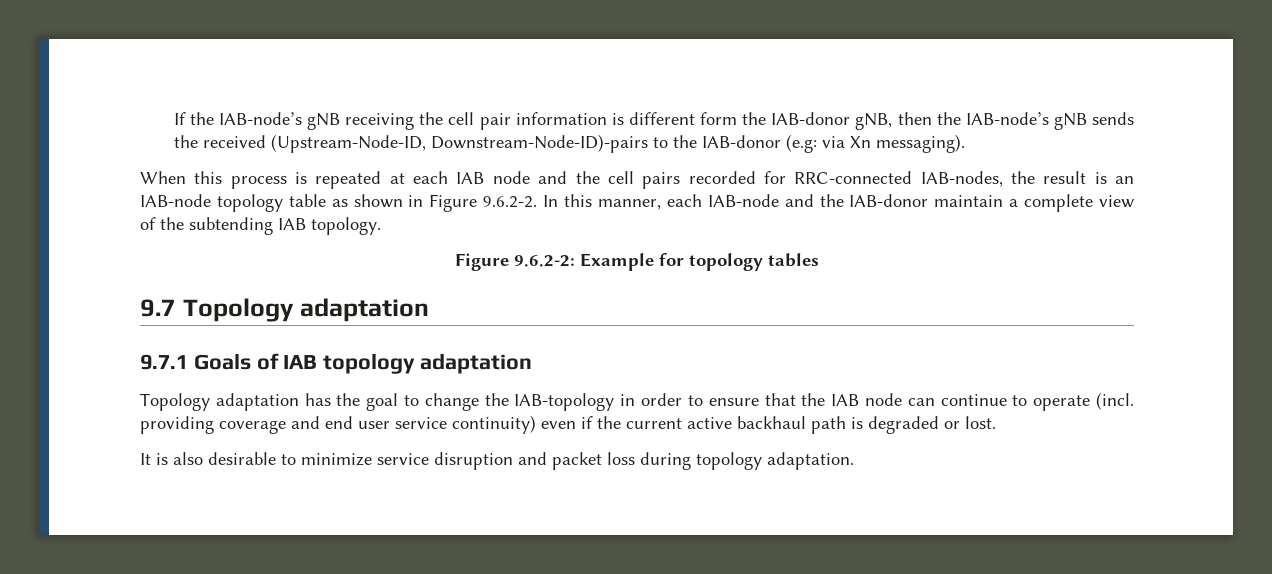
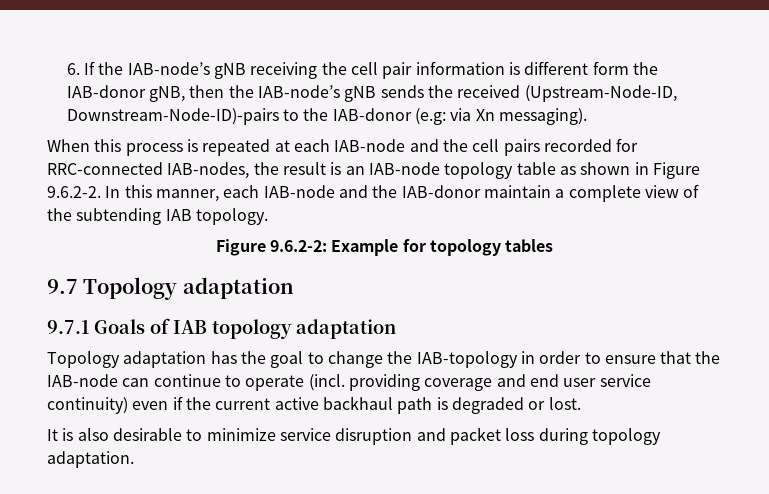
- If the IAB-node’s gNB receiving the cell pair information is different form the IAB-donor gNB, then the IAB-node’s gNB sends the received (Upstream-Node-ID, Downstream-Node-ID)-pairs to the IAB-donor (e.g: via Xn messaging).
+ 6. If the IAB-node’s gNB receiving the cell pair information is different form the IAB-donor gNB, then the IAB-node’s gNB sends the received (Upstream-Node-ID, Downstream-Node-ID)-pairs to the IAB-donor (e.g: via Xn messaging).
- When this process is repeated at each IAB node and the cell pairs recorded for RRC-connected IAB-nodes, the result is an IAB-node topology table as shown in Figure 9.6.2-2. In this manner, each IAB-node and the IAB-donor maintain a complete view of the subtending IAB topology.
+ When this process is repeated at each IAB-node and the cell pairs recorded for RRC-connected IAB-nodes, the result is an IAB-node topology table as shown in Figure 9.6.2-2. In this manner, each IAB-node and the IAB-donor maintain a complete view of the subtending IAB topology.
- Topology adaptation has the goal to change the IAB-topology in order to ensure that the IAB node can continue to operate (incl. providing coverage and end user service continuity) even if the current active backhaul path is degraded or lost.
+ Topology adaptation has the goal to change the IAB-topology in order to ensure that the IAB-node can continue to operate (incl. providing coverage and end user service continuity) even if the current active backhaul path is degraded or lost.

